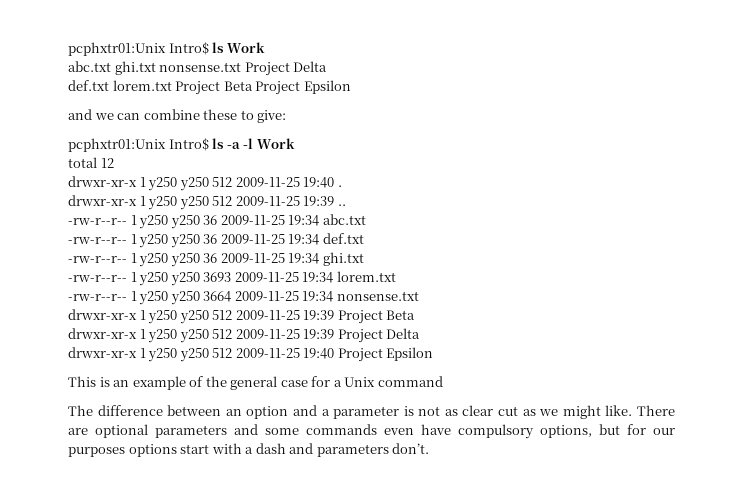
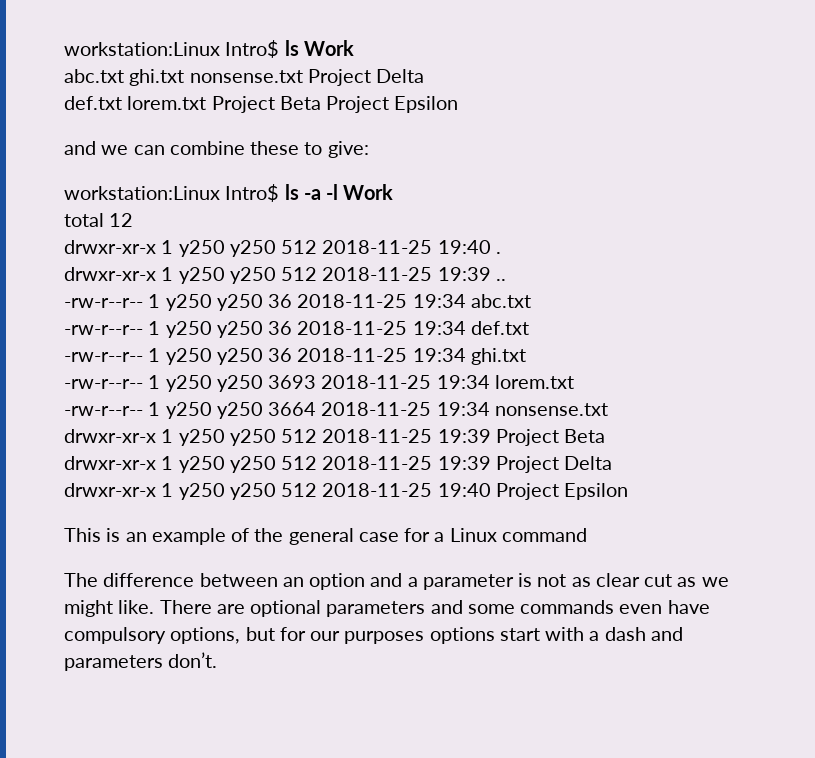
- pcphxtr01:Unix Intro$ ls Work
+ workstation:Linux Intro$ ls Work
- pcphxtr01:Unix Intro$ ls -a -l Work
+ workstation:Linux Intro$ ls -a -l Work
- drwxr-xr-x 1 y250 y250 512 2009-11-25 19:40 .
+ drwxr-xr-x 1 y250 y250 512 2018-11-25 19:40 .
- drwxr-xr-x 1 y250 y250 512 2009-11-25 19:39 ..
+ drwxr-xr-x 1 y250 y250 512 2018-11-25 19:39 ..
- -rw-r--r-- 1 y250 y250 36 2009-11-25 19:34 abc.txt
+ -rw-r--r-- 1 y250 y250 36 2018-11-25 19:34 abc.txt
- -rw-r--r-- 1 y250 y250 36 2009-11-25 19:34 def.txt
+ -rw-r--r-- 1 y250 y250 36 2018-11-25 19:34 def.txt
- -rw-r--r-- 1 y250 y250 36 2009-11-25 19:34 ghi.txt
+ -rw-r--r-- 1 y250 y250 36 2018-11-25 19:34 ghi.txt
- -rw-r--r-- 1 y250 y250 3693 2009-11-25 19:34 lorem.txt
+ -rw-r--r-- 1 y250 y250 3693 2018-11-25 19:34 lorem.txt
- -rw-r--r-- 1 y250 y250 3664 2009-11-25 19:34 nonsense.txt
+ -rw-r--r-- 1 y250 y250 3664 2018-11-25 19:34 nonsense.txt
- drwxr-xr-x 1 y250 y250 512 2009-11-25 19:39 Project Beta
+ drwxr-xr-x 1 y250 y250 512 2018-11-25 19:39 Project Beta
- drwxr-xr-x 1 y250 y250 512 2009-11-25 19:39 Project Delta
+ drwxr-xr-x 1 y250 y250 512 2018-11-25 19:39 Project Delta
- drwxr-xr-x 1 y250 y250 512 2009-11-25 19:40 Project Epsilon
+ drwxr-xr-x 1 y250 y250 512 2018-11-25 19:40 Project Epsilon
- This is an example of the general case for a Unix command
+ This is an example of the general case for a Linux command

